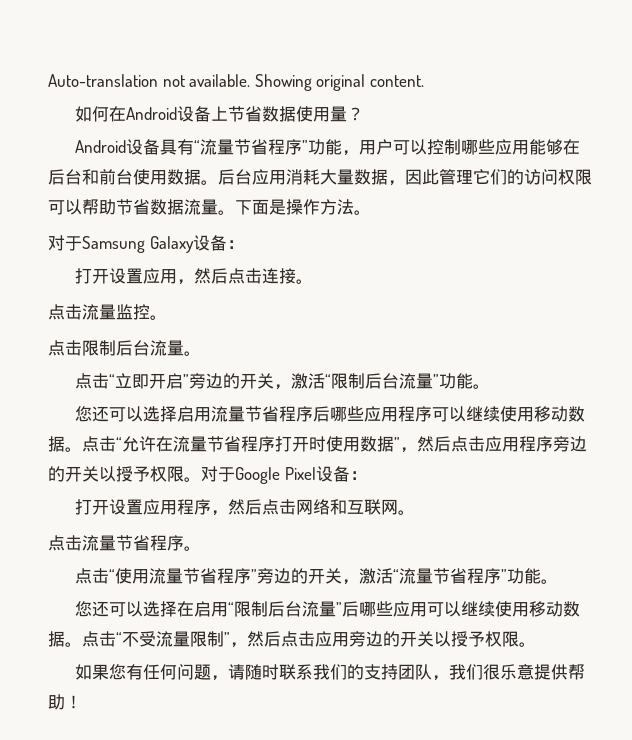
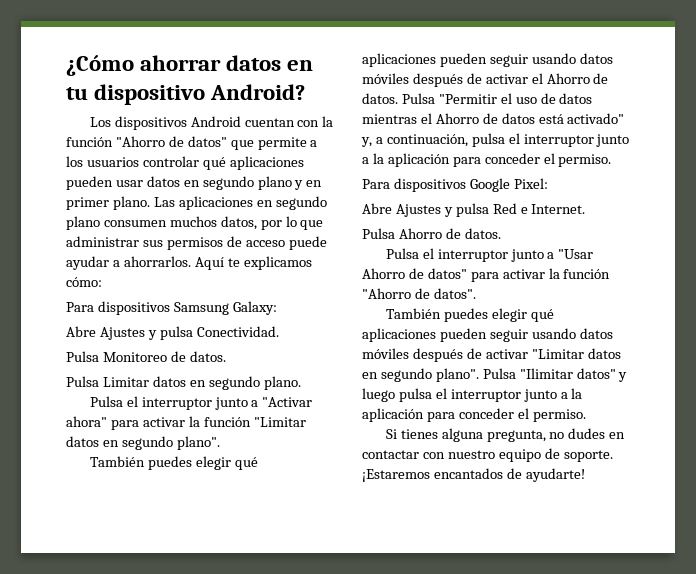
- Auto-translation not available. Showing original content.
- 如何在Android设备上节省数据使用量？
- Android设备具有“流量节省程序”功能，用户可以控制哪些应用能够在后台和前台使用数据。后台应用消耗大量数据，因此管理它们的访问权限可以帮助节省数据流量。下面是操作方法。
- 对于Samsung Galaxy设备：
- 打开设置应用，然后点击连接。
- 点击流量监控。
- 点击限制后台流量。
- 点击“立即开启”旁边的开关，激活“限制后台流量”功能。
- 您还可以选择启用流量节省程序后哪些应用程序可以继续使用移动数据。点击“允许在流量节省程序打开时使用数据”，然后点击应用程序旁边的开关以授予权限。对于Google Pixel设备：
- 打开设置应用程序，然后点击网络和互联网。
- 点击流量节省程序。
- 点击“使用流量节省程序”旁边的开关，激活“流量节省程序”功能。
- 您还可以选择在启用“限制后台流量”后哪些应用可以继续使用移动数据。点击“不受流量限制”，然后点击应用旁边的开关以授予权限。
- 如果您有任何问题，请随时联系我们的支持团队，我们很乐意提供帮助！
+ ¿Cómo ahorrar datos en tu dispositivo Android?
+ Los dispositivos Android cuentan con la función "Ahorro de datos" que permite a los usuarios controlar qué aplicaciones pueden usar datos en segundo plano y en primer plano. Las aplicaciones en segundo plano consumen muchos datos, por lo que administrar sus permisos de acceso puede ayudar a ahorrarlos. Aquí te explicamos cómo:
+ Para dispositivos Samsung Galaxy:
+ Abre Ajustes y pulsa Conectividad.
+ Pulsa Monitoreo de datos.
+ Pulsa Limitar datos en segundo plano.
+ Pulsa el interruptor junto a "Activar ahora" para activar la función "Limitar datos en segundo plano".
+ También puedes elegir qué aplicaciones pueden seguir usando datos móviles después de activar el Ahorro de datos. Pulsa "Permitir el uso de datos mientras el Ahorro de datos está activado" y, a continuación, pulsa el interruptor junto a la aplicación para conceder el permiso.
+ Para dispositivos Google Pixel:
+ Abre Ajustes y pulsa Red e Internet.
+ Pulsa Ahorro de datos.
+ Pulsa el interruptor junto a "Usar Ahorro de datos" para activar la función "Ahorro de datos".
+ También puedes elegir qué aplicaciones pueden seguir usando datos móviles después de activar "Limitar datos en segundo plano". Pulsa "Ilimitar datos" y luego pulsa el interruptor junto a la aplicación para conceder el permiso.
+ Si tienes alguna pregunta, no dudes en contactar con nuestro equipo de soporte. ¡Estaremos encantados de ayudarte!

